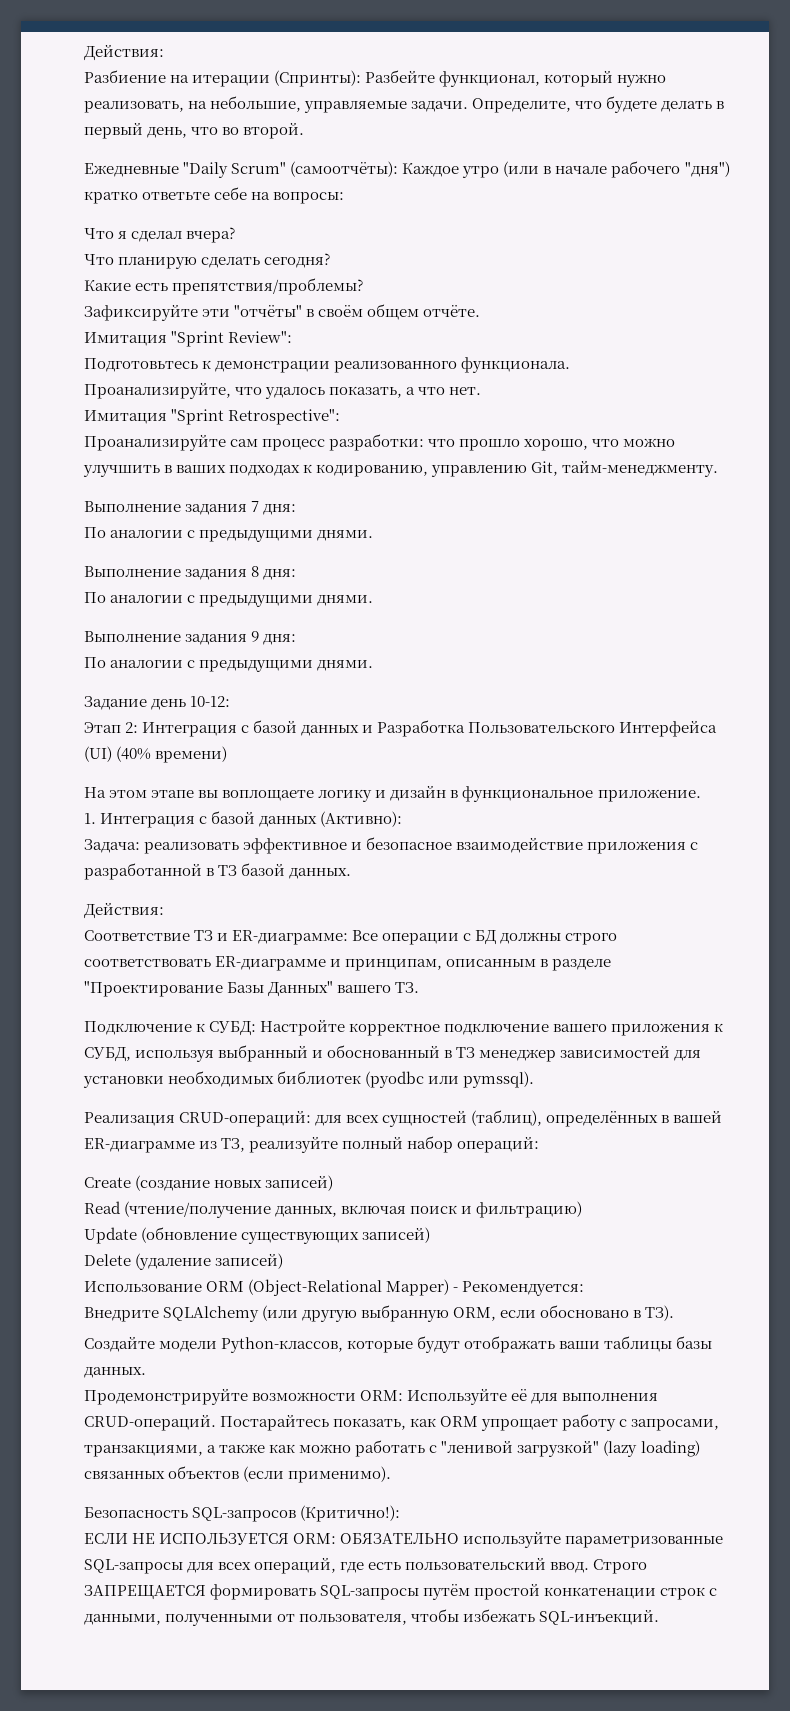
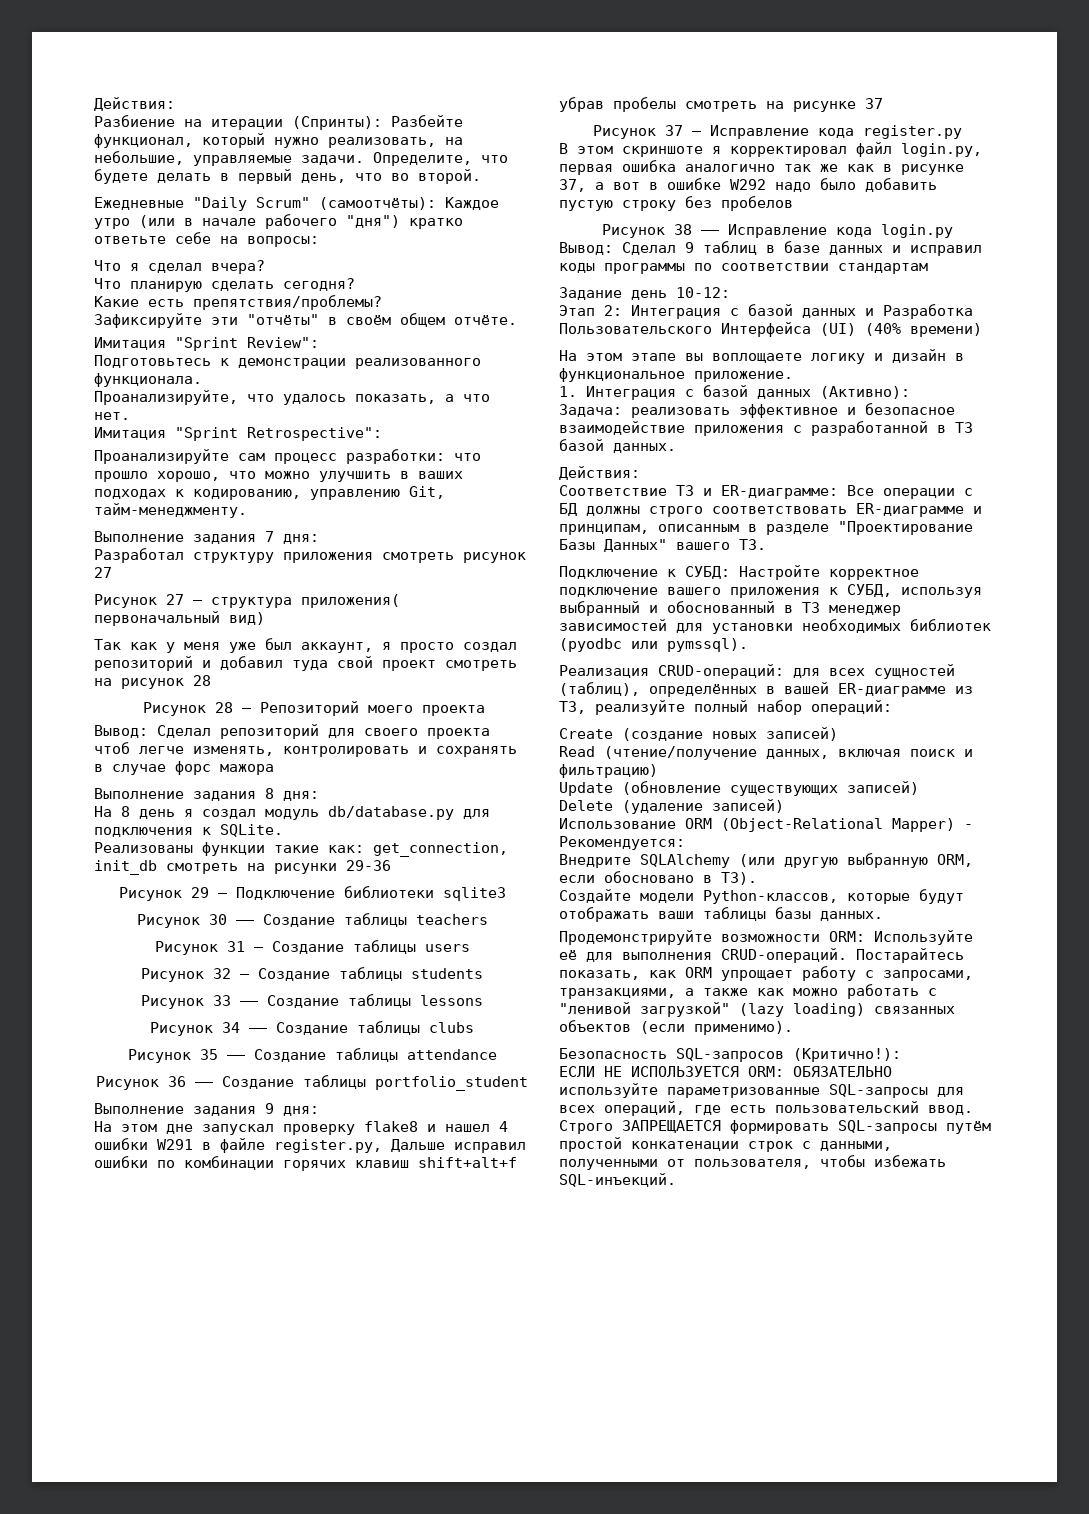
  Выполнение задания 7 дня:
- По аналогии с предыдущими днями.
+ Разработал структуру приложения смотреть рисунок 27
+ Рисунок 27 — структура приложения( первоначальный вид)
+ Так как у меня уже был аккаунт, я просто создал репозиторий и добавил туда свой проект смотреть на рисунок 28
+ Рисунок 28 — Репозиторий моего проекта
+ Вывод: Сделал репозиторий для своего проекта чтоб легче изменять, контролировать и сохранять в случае форс мажора
  Выполнение задания 8 дня:
- По аналогии с предыдущими днями.
+ На 8 день я создал модуль db/database.py для подключения к SQLite.
+ Реализованы функции такие как: get_connection, init_db смотреть на рисунки 29-36
+ Рисунок 29 — Подключение библиотеки sqlite3
+ Рисунок 30 –– Создание таблицы teachers
+ Рисунок 31 — Создание таблицы users
+ Рисунок 32 — Создание таблицы students
+ Рисунок 33 –– Создание таблицы lessons
+ Рисунок 34 –– Создание таблицы clubs
+ Рисунок 35 –– Создание таблицы attendance
+ Рисунок 36 –– Создание таблицы portfolio_student
  Выполнение задания 9 дня:
- По аналогии с предыдущими днями.
+ На этом дне запускал проверку flake8 и нашел 4 ошибки W291 в файле register.py, Дальше исправил ошибки по комбинации горячих клавиш shift+alt+f убрав пробелы смотреть на рисунке 37
+ Рисунок 37 — Исправление кода register.py
+ В этом скриншоте я корректировал файл login.py, первая ошибка аналогично так же как в рисунке 37, а вот в ошибке W292 надо было добавить пустую строку без пробелов
+ Рисунок 38 –– Исправление кода login.py
+ Вывод: Сделал 9 таблиц в базе данных и исправил коды программы по соответствии стандартам

